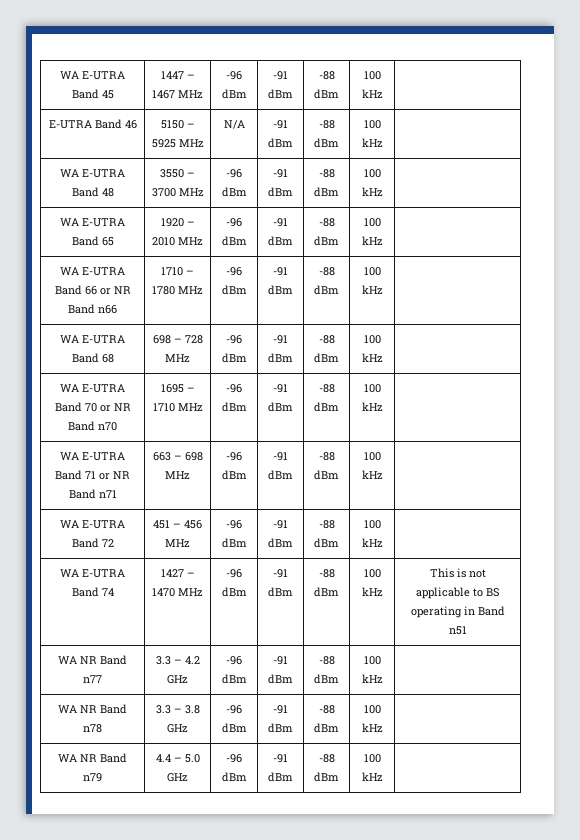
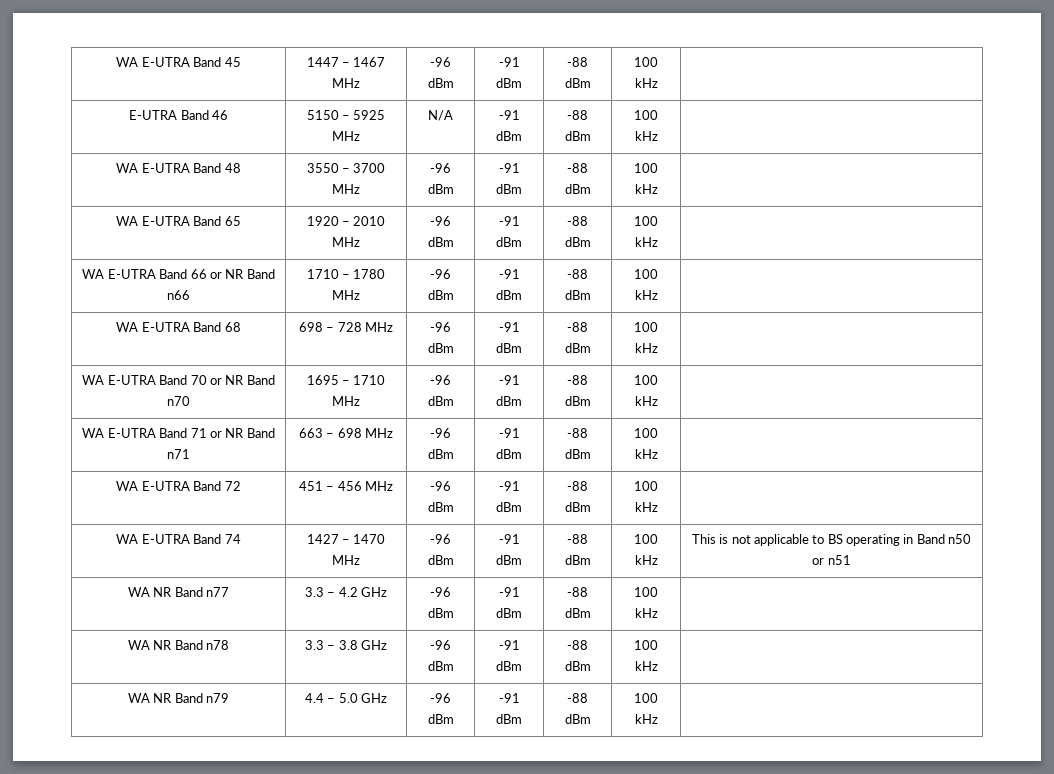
- WA E-UTRA Band 74 | 1427 – 1470 MHz | -96 dBm | -91 dBm | -88 dBm | 100 kHz | This is not applicable to BS operating in Band n51
+ WA E-UTRA Band 74 | 1427 – 1470 MHz | -96 dBm | -91 dBm | -88 dBm | 100 kHz | This is not applicable to BS operating in Band n50 or n51

